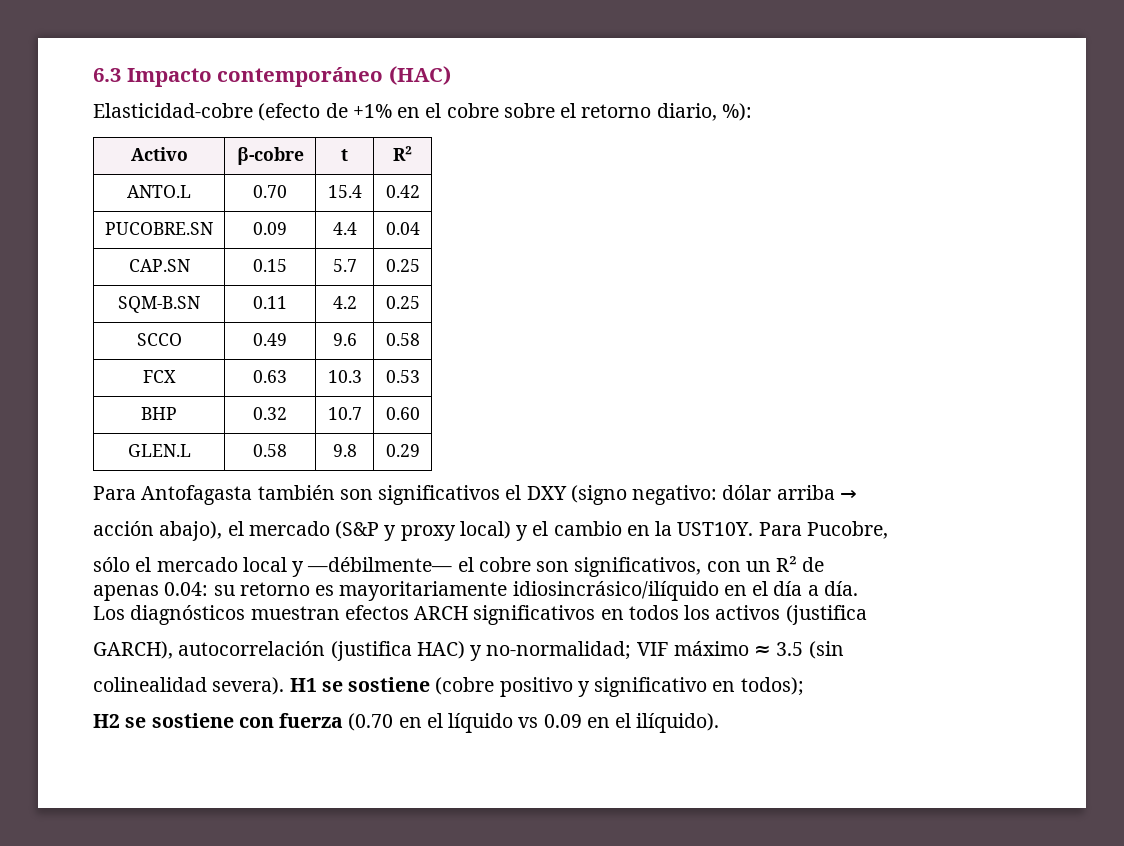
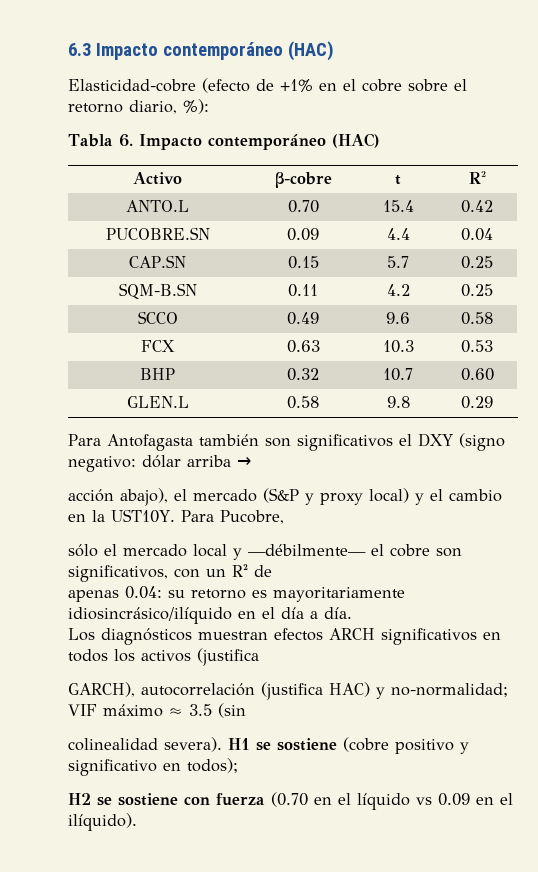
+ Tabla 6. Impacto contemporáneo (HAC)

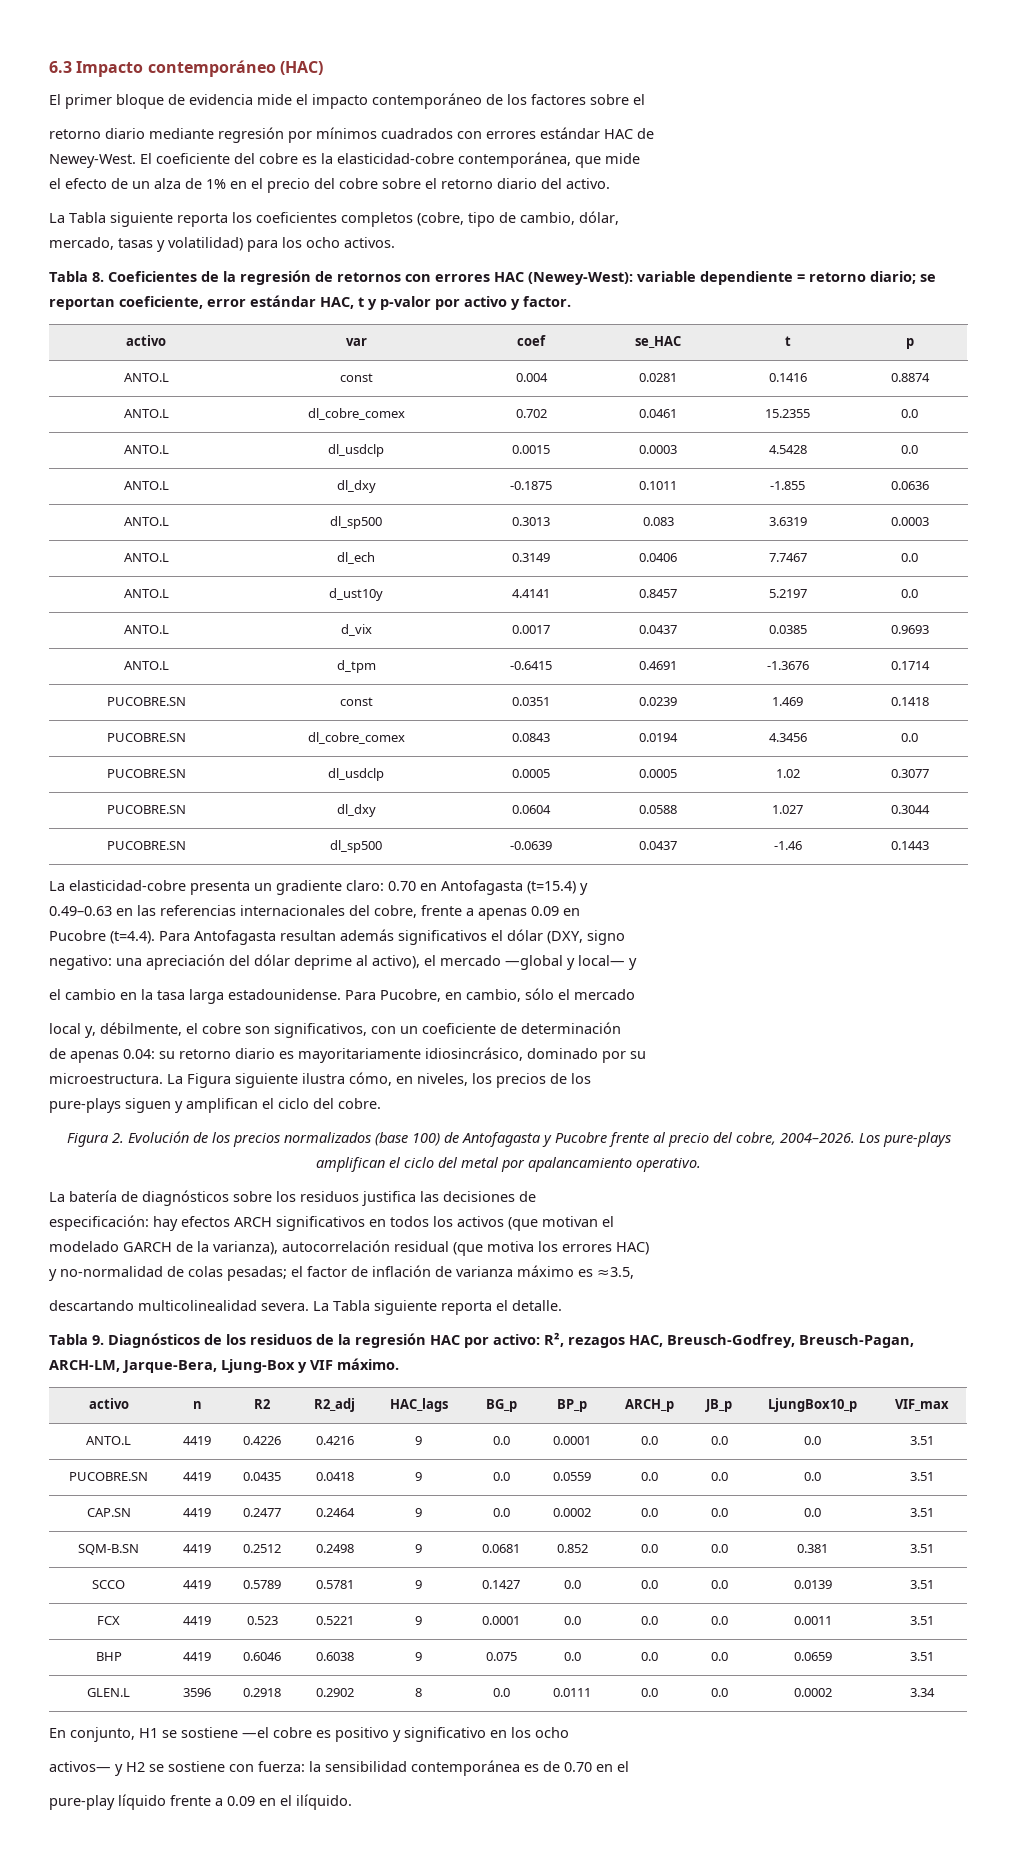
- Elasticidad-cobre (efecto de +1% en el cobre sobre el retorno diario, %):
- Tabla 6. Impacto contemporáneo (HAC)
- Activo | β-cobre | t | R²
- ANTO.L | 0.70 | 15.4 | 0.42
- PUCOBRE.SN | 0.09 | 4.4 | 0.04
- CAP.SN | 0.15 | 5.7 | 0.25
- SQM-B.SN | 0.11 | 4.2 | 0.25
- SCCO | 0.49 | 9.6 | 0.58
- FCX | 0.63 | 10.3 | 0.53
- BHP | 0.32 | 10.7 | 0.60
- GLEN.L | 0.58 | 9.8 | 0.29
- Para Antofagasta también son significativos el DXY (signo negativo: dólar arriba →
- acción abajo), el mercado (S&P y proxy local) y el cambio en la UST10Y.
+ El primer bloque de evidencia mide el impacto contemporáneo de los factores sobre el
+ retorno diario mediante regresión por mínimos cuadrados con errores estándar HAC de
+ Newey-West. El coeficiente del cobre es la elasticidad-cobre contemporánea, que mide
+ el efecto de un alza de 1% en el precio del cobre sobre el retorno diario del activo.
+ La Tabla siguiente reporta los coeficientes completos (cobre, tipo de cambio, dólar,
+ mercado, tasas y volatilidad) para los ocho activos.
+ Tabla 8. Coeficientes de la regresión de retornos con errores HAC (Newey-West): variable dependiente = retorno diario; se reportan coeficiente, error estándar HAC, t y p-valor por activo y factor.
+ activo | var | coef | se_HAC | t | p
+ ANTO.L | const | 0.004 | 0.0281 | 0.1416 | 0.8874
+ ANTO.L | dl_cobre_comex | 0.702 | 0.0461 | 15.2355 | 0.0
+ ANTO.L | dl_usdclp | 0.0015 | 0.0003 | 4.5428 | 0.0
+ ANTO.L | dl_dxy | -0.1875 | 0.1011 | -1.855 | 0.0636
+ ANTO.L | dl_sp500 | 0.3013 | 0.083 | 3.6319 | 0.0003
+ ANTO.L | dl_ech | 0.3149 | 0.0406 | 7.7467 | 0.0
+ ANTO.L | d_ust10y | 4.4141 | 0.8457 | 5.2197 | 0.0
+ ANTO.L | d_vix | 0.0017 | 0.0437 | 0.0385 | 0.9693
+ ANTO.L | d_tpm | -0.6415 | 0.4691 | -1.3676 | 0.1714
+ PUCOBRE.SN | const | 0.0351 | 0.0239 | 1.469 | 0.1418
+ PUCOBRE.SN | dl_cobre_comex | 0.0843 | 0.0194 | 4.3456 | 0.0
+ PUCOBRE.SN | dl_usdclp | 0.0005 | 0.0005 | 1.02 | 0.3077
+ PUCOBRE.SN | dl_dxy | 0.0604 | 0.0588 | 1.027 | 0.3044
+ PUCOBRE.SN | dl_sp500 | -0.0639 | 0.0437 | -1.46 | 0.1443
+ La elasticidad-cobre presenta un gradiente claro: 0.70 en Antofagasta (t=15.4) y
+ 0.49–0.63 en las referencias internacionales del cobre, frente a apenas 0.09 en
+ Pucobre (t=4.4). Para Antofagasta resultan además significativos el dólar (DXY, signo
+ negativo: una apreciación del dólar deprime al activo), el mercado —global y local— y
+ el cambio en la tasa larga estadounidense.
- Para Pucobre,
- sólo el mercado local y —débilmente— el cobre son significativos, con un R² de
- apenas 0.04: su retorno es mayoritariamente idiosincrásico/ilíquido en el día a día.
- Los diagnósticos muestran efectos ARCH significativos en todos los activos (justifica
- GARCH), autocorrelación (justifica HAC) y no-normalidad; VIF máximo ≈ 3.5 (sin
- colinealidad severa). H1 se sostiene (cobre positivo y significativo en todos);
- H2 se sostiene con fuerza (0.70 en el líquido vs 0.09 en el ilíquido).
+ Para Pucobre, en cambio, sólo el mercado
+ local y, débilmente, el cobre son significativos, con un coeficiente de determinación
+ de apenas 0.04: su retorno diario es mayoritariamente idiosincrásico, dominado por su
+ microestructura. La Figura siguiente ilustra cómo, en niveles, los precios de los
+ pure-plays siguen y amplifican el ciclo del cobre.
+ Figura 2. Evolución de los precios normalizados (base 100) de Antofagasta y Pucobre frente al precio del cobre, 2004–2026. Los pure-plays amplifican el ciclo del metal por apalancamiento operativo.
+ La batería de diagnósticos sobre los residuos justifica las decisiones de
+ especificación: hay efectos ARCH significativos en todos los activos (que motivan el
+ modelado GARCH de la varianza), autocorrelación residual (que motiva los errores HAC)
+ y no-normalidad de colas pesadas; el factor de inflación de varianza máximo es ≈3.5,
+ descartando multicolinealidad severa. La Tabla siguiente reporta el detalle.
+ Tabla 9. Diagnósticos de los residuos de la regresión HAC por activo: R², rezagos HAC, Breusch-Godfrey, Breusch-Pagan, ARCH-LM, Jarque-Bera, Ljung-Box y VIF máximo.
+ activo | n | R2 | R2_adj | HAC_lags | BG_p | BP_p | ARCH_p | JB_p | LjungBox10_p | VIF_max
+ ANTO.L | 4419 | 0.4226 | 0.4216 | 9 | 0.0 | 0.0001 | 0.0 | 0.0 | 0.0 | 3.51
+ PUCOBRE.SN | 4419 | 0.0435 | 0.0418 | 9 | 0.0 | 0.0559 | 0.0 | 0.0 | 0.0 | 3.51
+ CAP.SN | 4419 | 0.2477 | 0.2464 | 9 | 0.0 | 0.0002 | 0.0 | 0.0 | 0.0 | 3.51
+ SQM-B.SN | 4419 | 0.2512 | 0.2498 | 9 | 0.0681 | 0.852 | 0.0 | 0.0 | 0.381 | 3.51
+ SCCO | 4419 | 0.5789 | 0.5781 | 9 | 0.1427 | 0.0 | 0.0 | 0.0 | 0.0139 | 3.51
+ FCX | 4419 | 0.523 | 0.5221 | 9 | 0.0001 | 0.0 | 0.0 | 0.0 | 0.0011 | 3.51
+ BHP | 4419 | 0.6046 | 0.6038 | 9 | 0.075 | 0.0 | 0.0 | 0.0 | 0.0659 | 3.51
+ GLEN.L | 3596 | 0.2918 | 0.2902 | 8 | 0.0 | 0.0111 | 0.0 | 0.0 | 0.0002 | 3.34
+ En conjunto, H1 se sostiene —el cobre es positivo y significativo en los ocho
+ activos— y H2 se sostiene con fuerza: la sensibilidad contemporánea es de 0.70 en el
+ pure-play líquido frente a 0.09 en el ilíquido.

